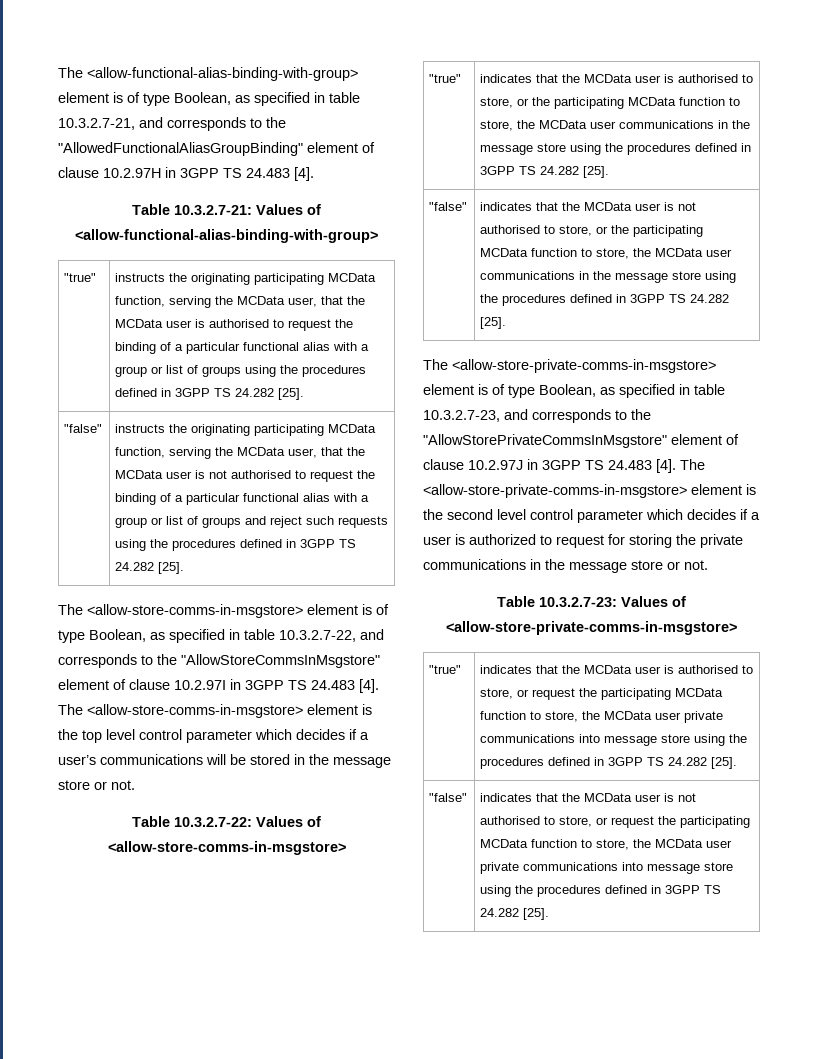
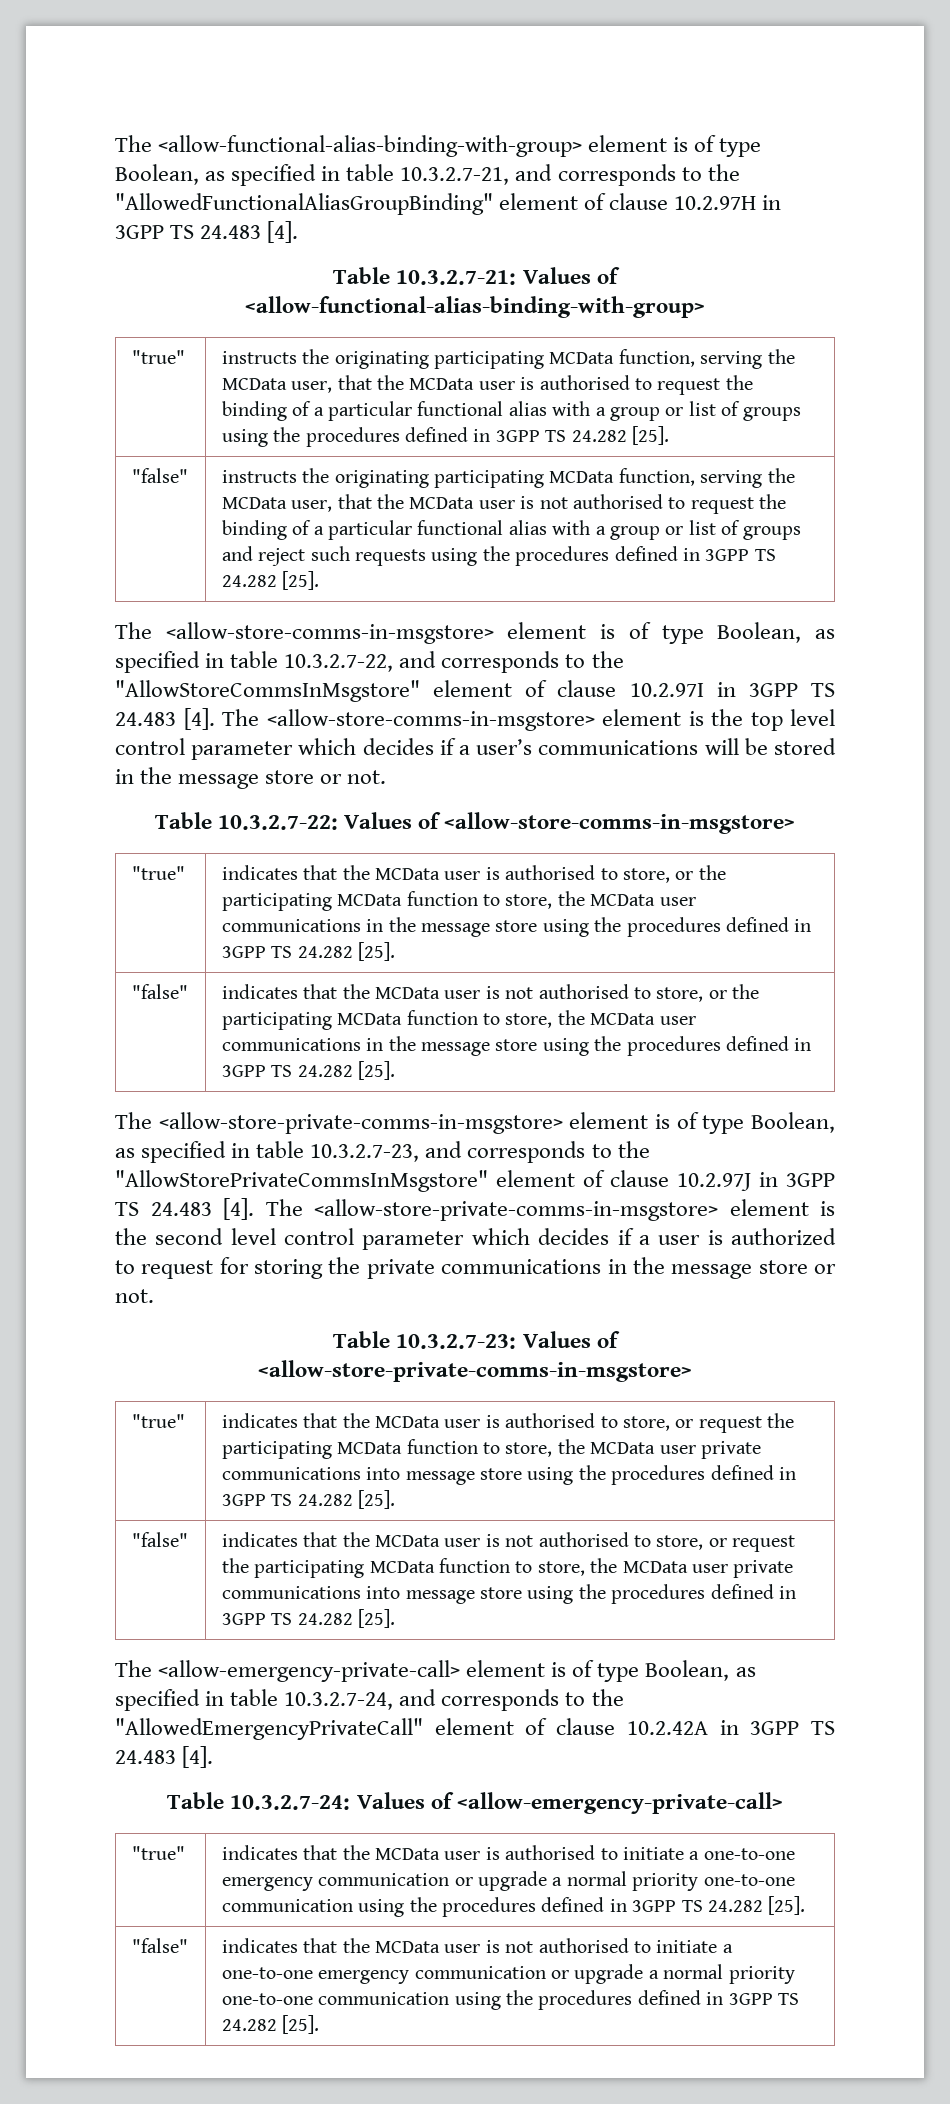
+ The <allow-emergency-private-call> element is of type Boolean, as specified in table 10.3.2.7-24, and corresponds to the "AllowedEmergencyPrivateCall" element of clause 10.2.42A in 3GPP TS 24.483 [4].
+ Table 10.3.2.7-24: Values of <allow-emergency-private-call>
+ "true" | indicates that the MCData user is authorised to initiate a one-to-one emergency communication or upgrade a normal priority one-to-one communication using the procedures defined in 3GPP TS 24.282 [25].
+ "false" | indicates that the MCData user is not authorised to initiate a one-to-one emergency communication or upgrade a normal priority one-to-one communication using the procedures defined in 3GPP TS 24.282 [25].

